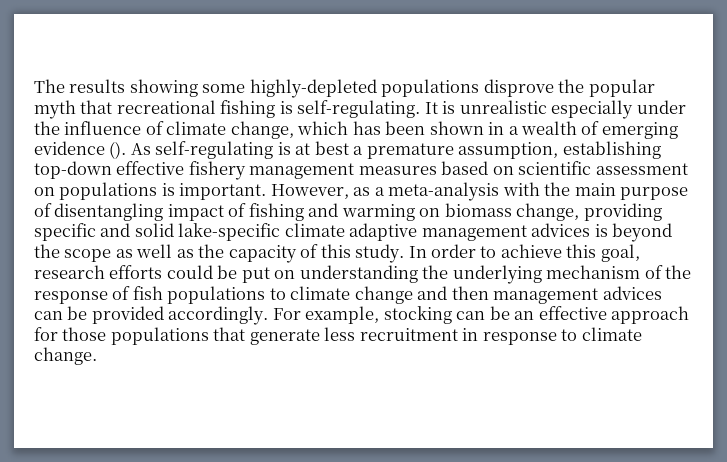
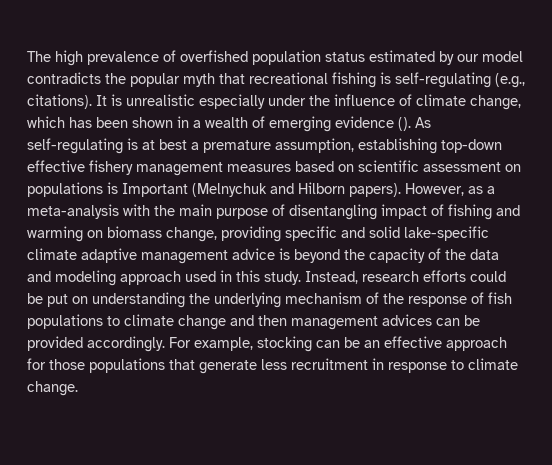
- The results showing some highly-depleted populations disprove the popular myth that recreational fishing is self-regulating.
+ The high prevalence of overfished population status estimated by our model contradicts the popular myth that recreational fishing is self-regulating (e.g., citations).
- As self-regulating is at best a premature assumption, establishing top-down effective fishery management measures based on scientific assessment on populations is important.
+ As self-regulating is at best a premature assumption, establishing top-down effective fishery management measures based on scientific assessment on populations is Important (Melnychuk and Hilborn papers).
- However, as a meta-analysis with the main purpose of disentangling impact of fishing and warming on biomass change, providing specific and solid lake-specific climate adaptive management advices is beyond the scope as well as the capacity of this study. In order to achieve this goal, research efforts could be put on understanding the underlying mechanism of the response of fish populations to climate change and then management advices can be provided accordingly.
+ However, as a meta-analysis with the main purpose of disentangling impact of fishing and warming on biomass change, providing specific and solid lake-specific climate adaptive management advice is beyond the capacity of the data and modeling approach used in this study. Instead, research efforts could be put on understanding the underlying mechanism of the response of fish populations to climate change and then management advices can be provided accordingly.

